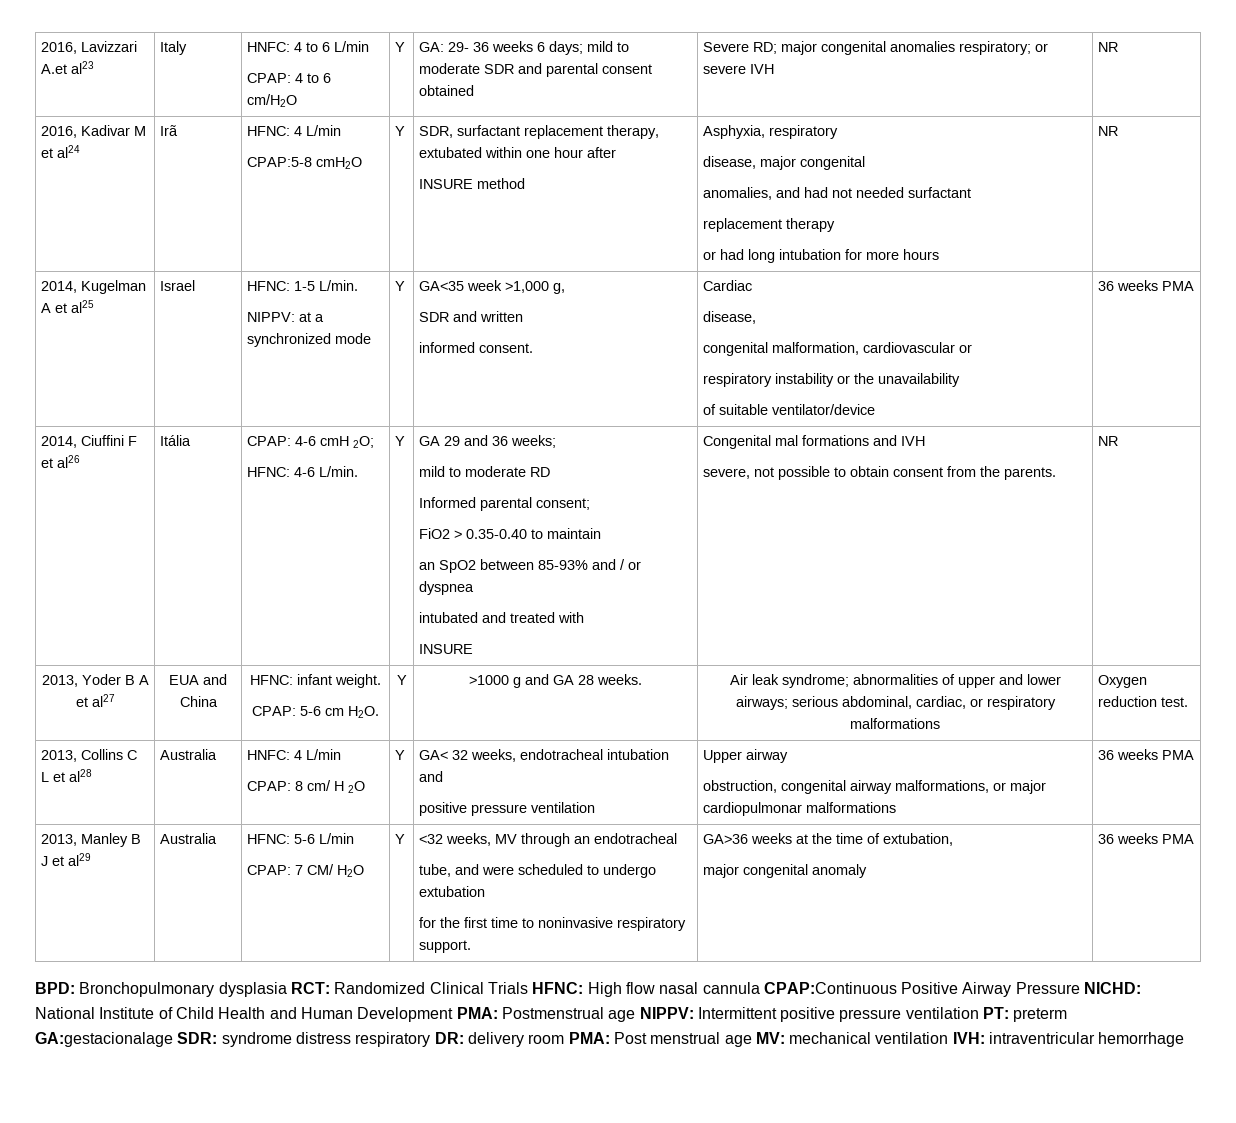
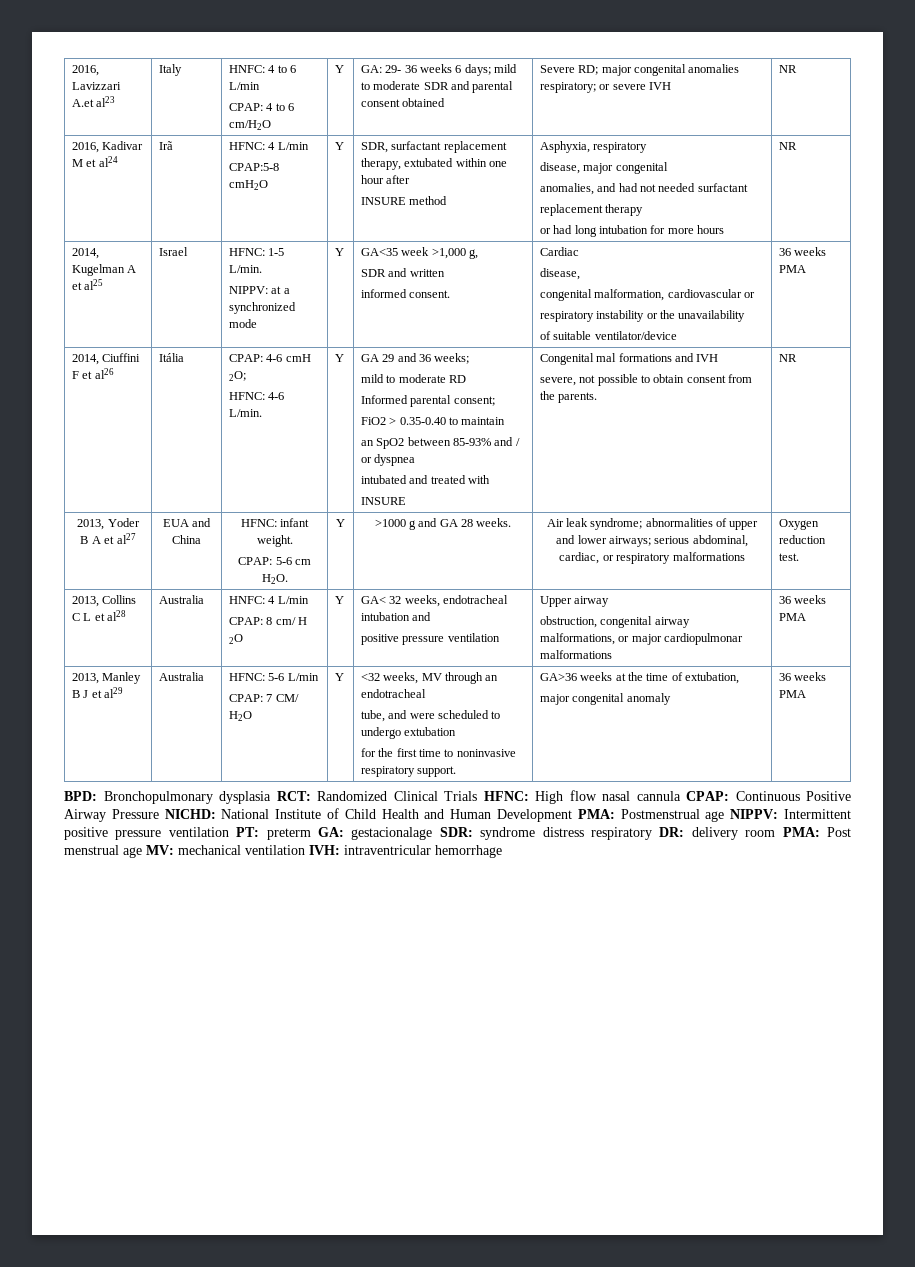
- BPD: Bronchopulmonary dysplasia RCT: Randomized Clinical Trials HFNC: High flow nasal cannula CPAP:Continuous Positive Airway Pressure NICHD: National Institute of Child Health and Human Development PMA: Postmenstrual age NIPPV: Intermittent positive pressure ventilation PT: preterm GA:gestacionalage SDR: syndrome distress respiratory DR: delivery room PMA: Post menstrual age MV: mechanical ventilation IVH: intraventricular hemorrhage
+ BPD: Bronchopulmonary dysplasia RCT: Randomized Clinical Trials HFNC: High flow nasal cannula CPAP: Continuous Positive Airway Pressure NICHD: National Institute of Child Health and Human Development PMA: Postmenstrual age NIPPV: Intermittent positive pressure ventilation PT: preterm GA: gestacionalage SDR: syndrome distress respiratory DR: delivery room PMA: Post menstrual age MV: mechanical ventilation IVH: intraventricular hemorrhage

